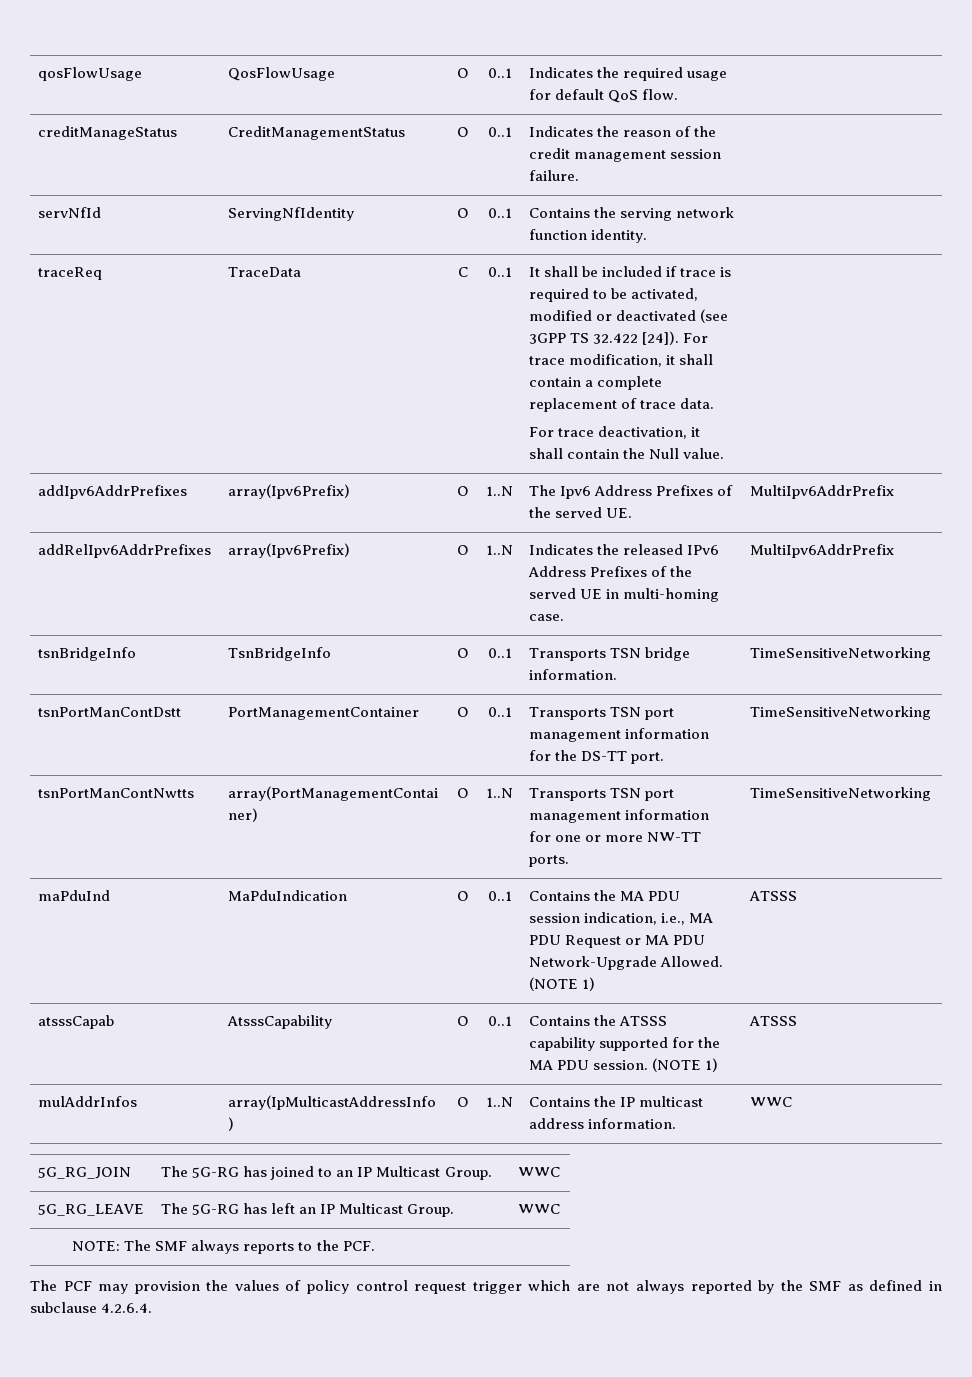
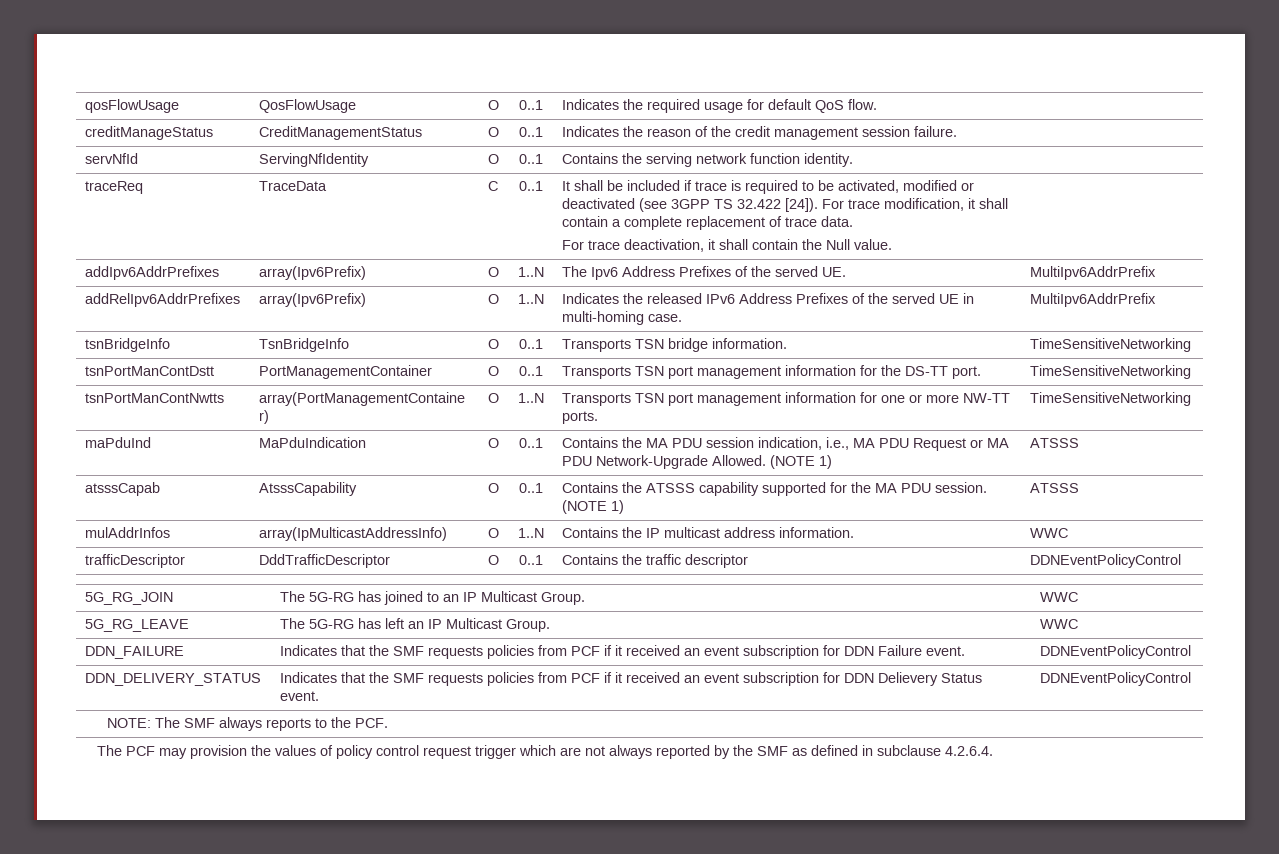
+ trafficDescriptor | DddTrafficDescriptor | O | 0..1 | Contains the traffic descriptor | DDNEventPolicyControl
+ DDN_FAILURE | Indicates that the SMF requests policies from PCF if it received an event subscription for DDN Failure event. | DDNEventPolicyControl
+ DDN_DELIVERY_STATUS | Indicates that the SMF requests policies from PCF if it received an event subscription for DDN Delievery Status event. | DDNEventPolicyControl

